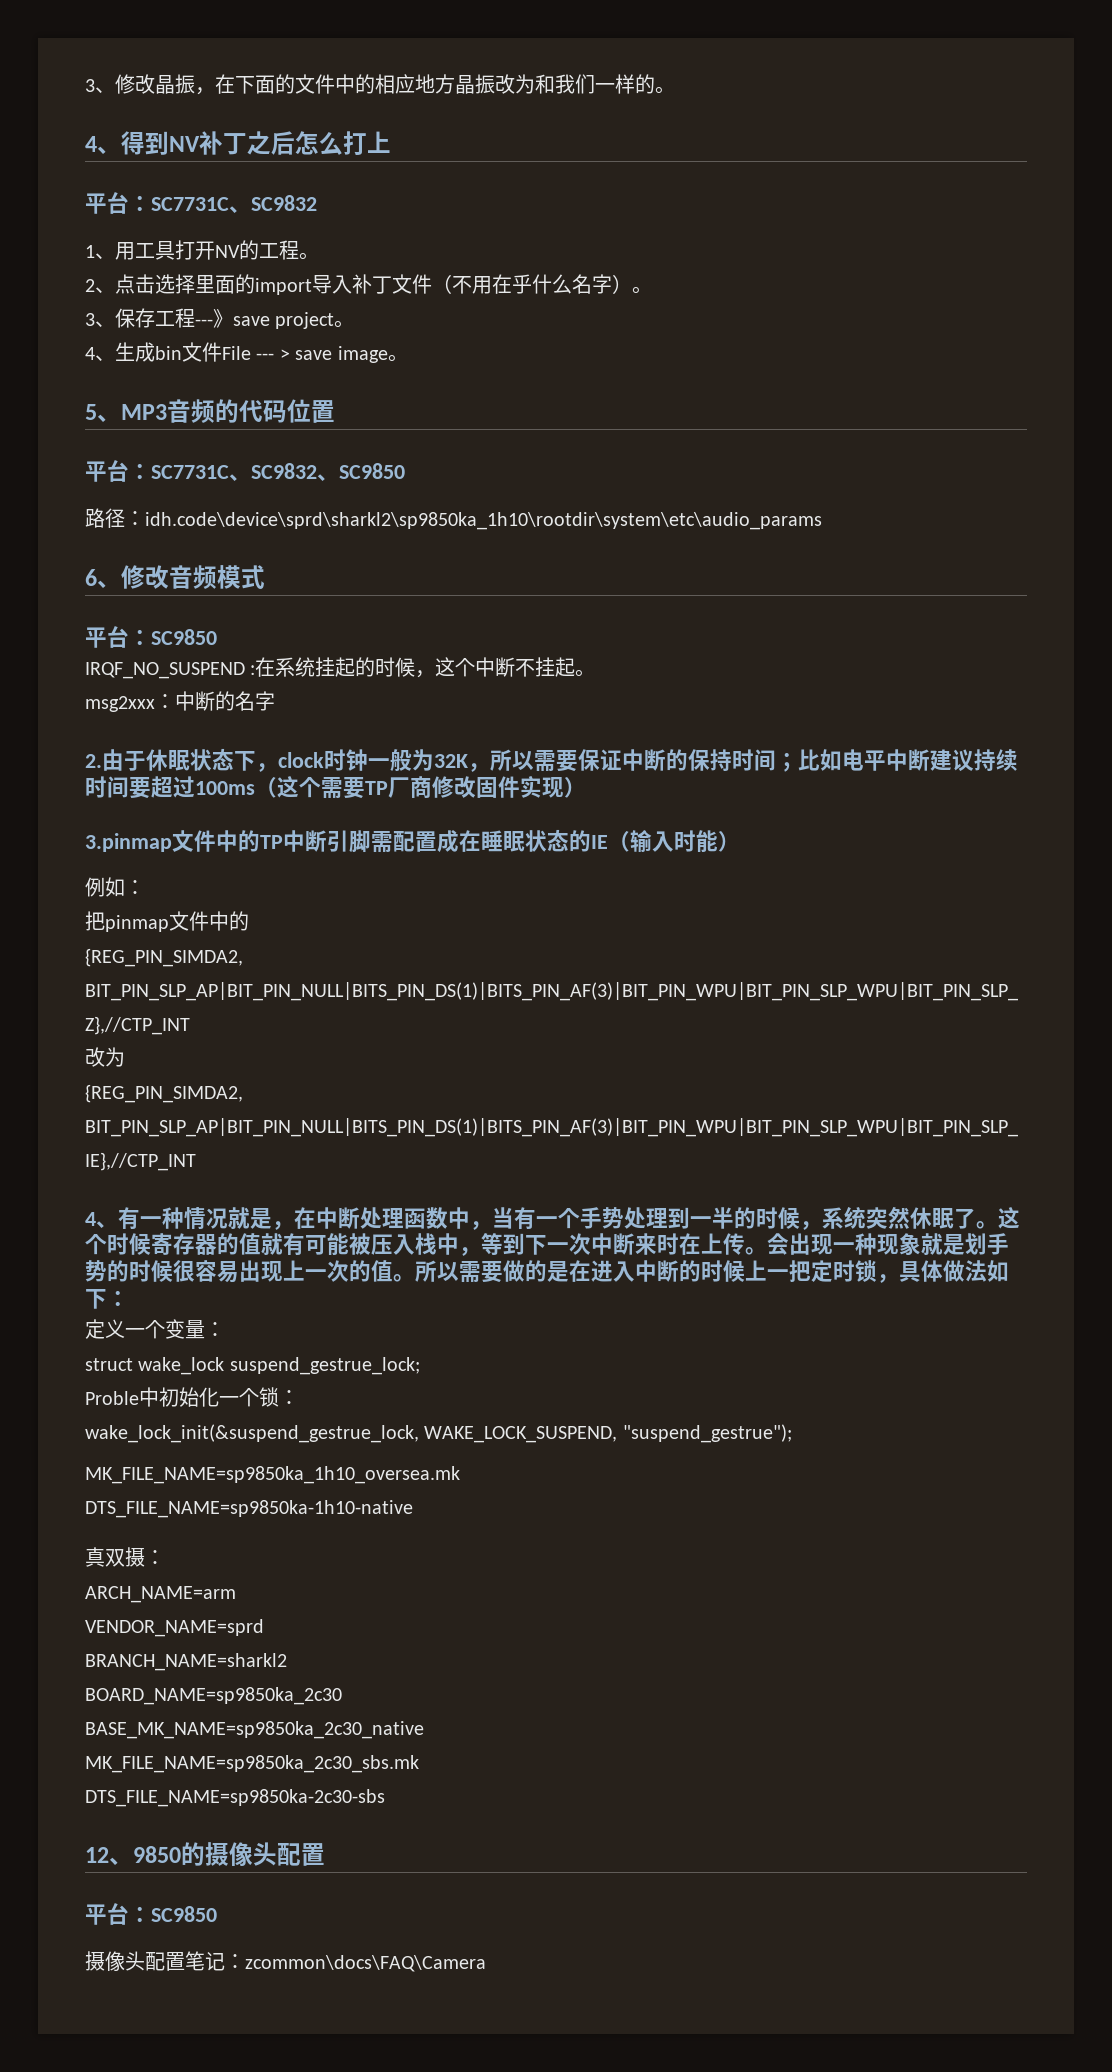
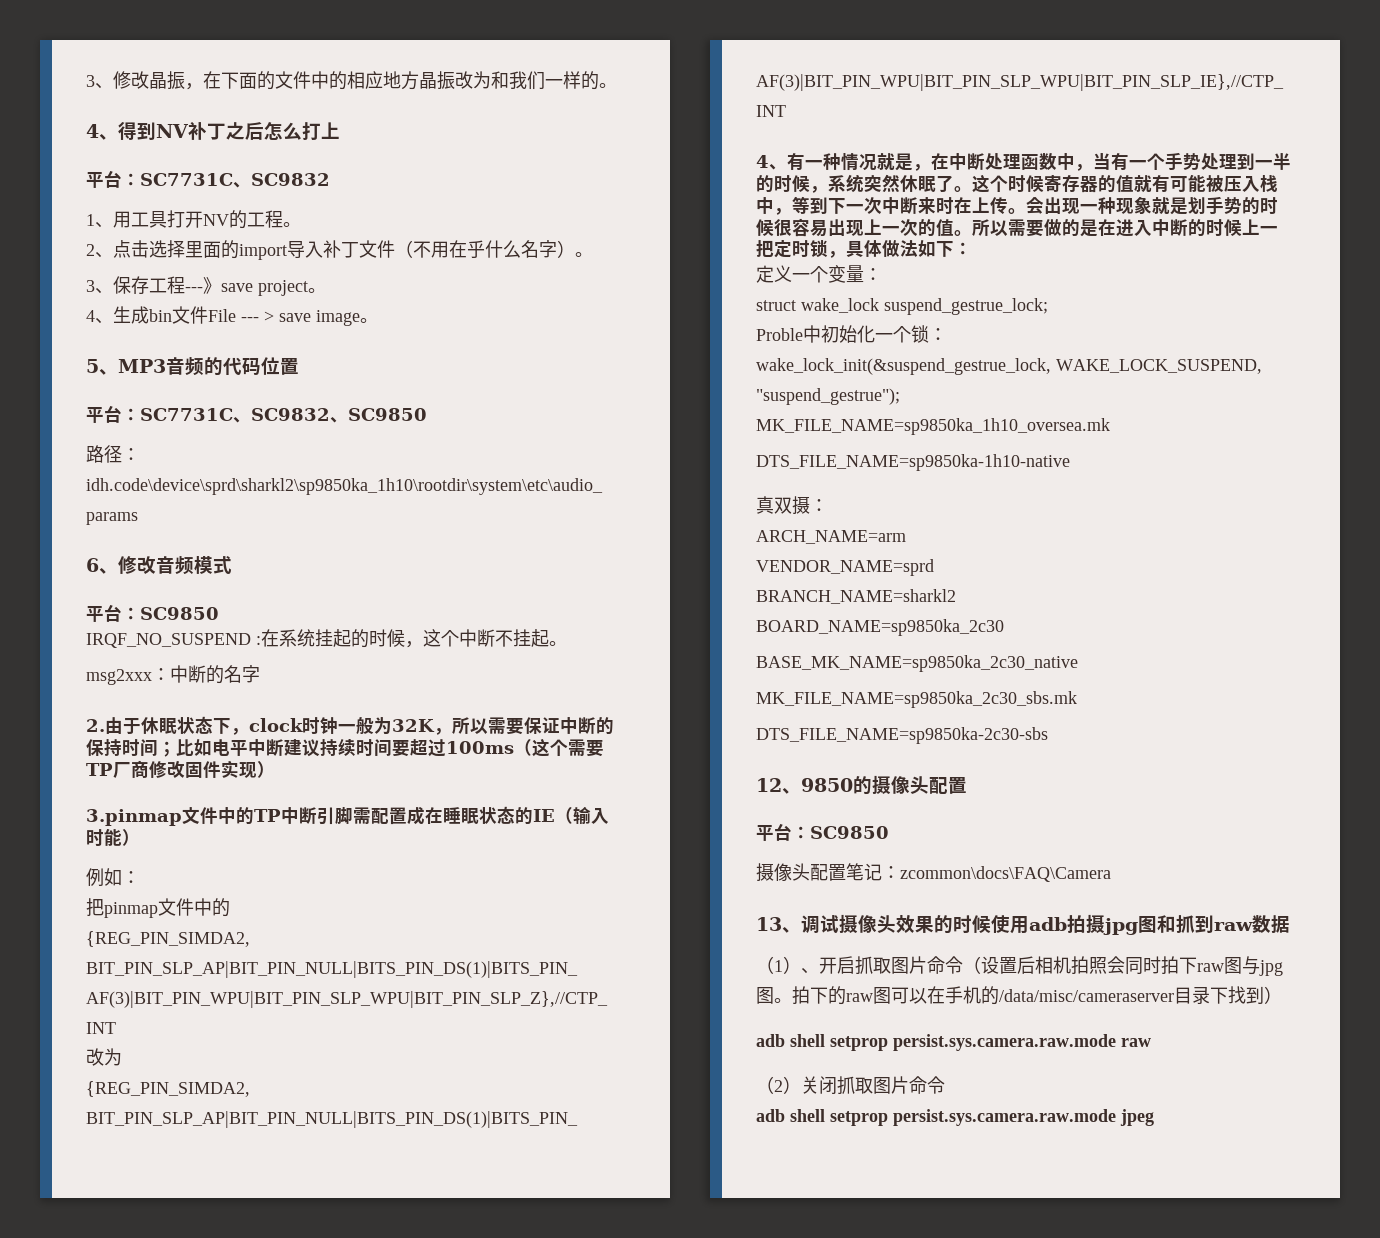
+ 13、调试摄像头效果的时候使用adb拍摄jpg图和抓到raw数据
+ （1）、开启抓取图片命令（设置后相机拍照会同时拍下raw图与jpg图。拍下的raw图可以在手机的/data/misc/cameraserver目录下找到）
+ adb shell setprop persist.sys.camera.raw.mode raw
+ （2）关闭抓取图片命令
+ adb shell setprop persist.sys.camera.raw.mode jpeg

